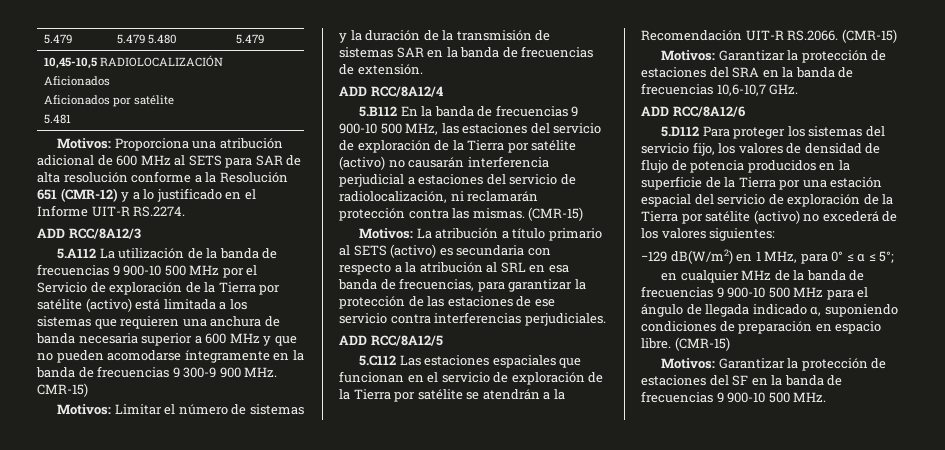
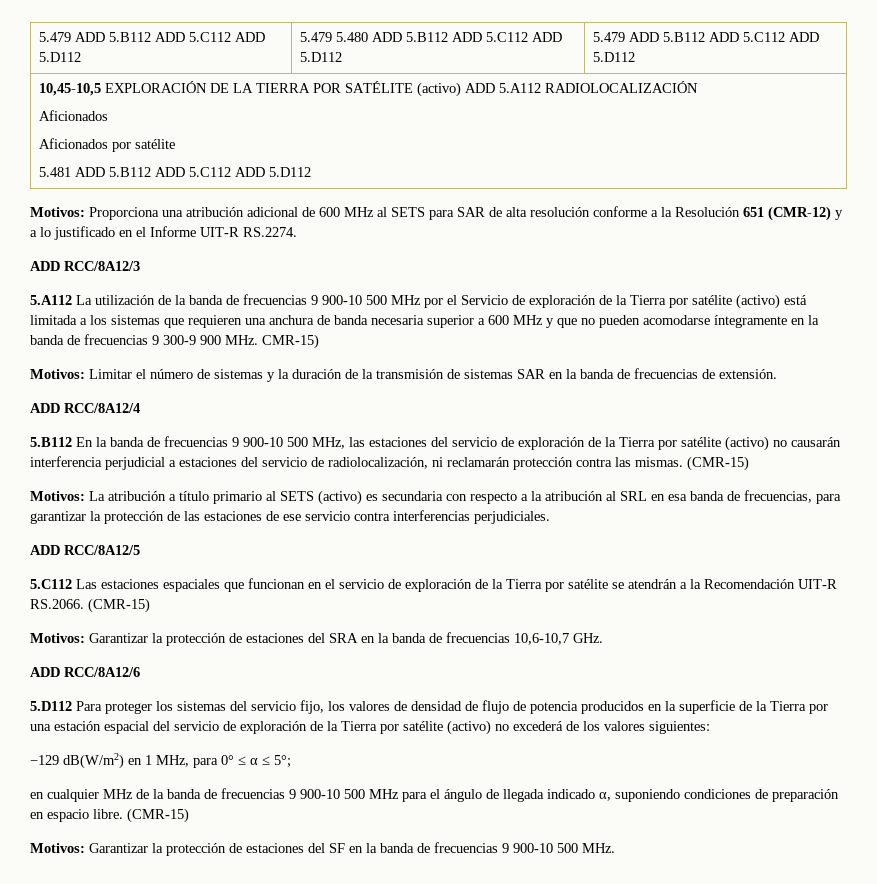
- 5.479 | 5.479 5.480 | 5.479
- 10,45-10,5 RADIOLOCALIZACIÓN
+ 5.479 ADD 5.B112 ADD 5.C112 ADD 5.D112 | 5.479 5.480 ADD 5.B112 ADD 5.C112 ADD 5.D112 | 5.479 ADD 5.B112 ADD 5.C112 ADD 5.D112
+ 10,45-10,5 EXPLORACIÓN DE LA TIERRA POR SATÉLITE (activo) ADD 5.A112 RADIOLOCALIZACIÓN
  Aficionados
  Aficionados por satélite
- 5.481
+ 5.481 ADD 5.B112 ADD 5.C112 ADD 5.D112

